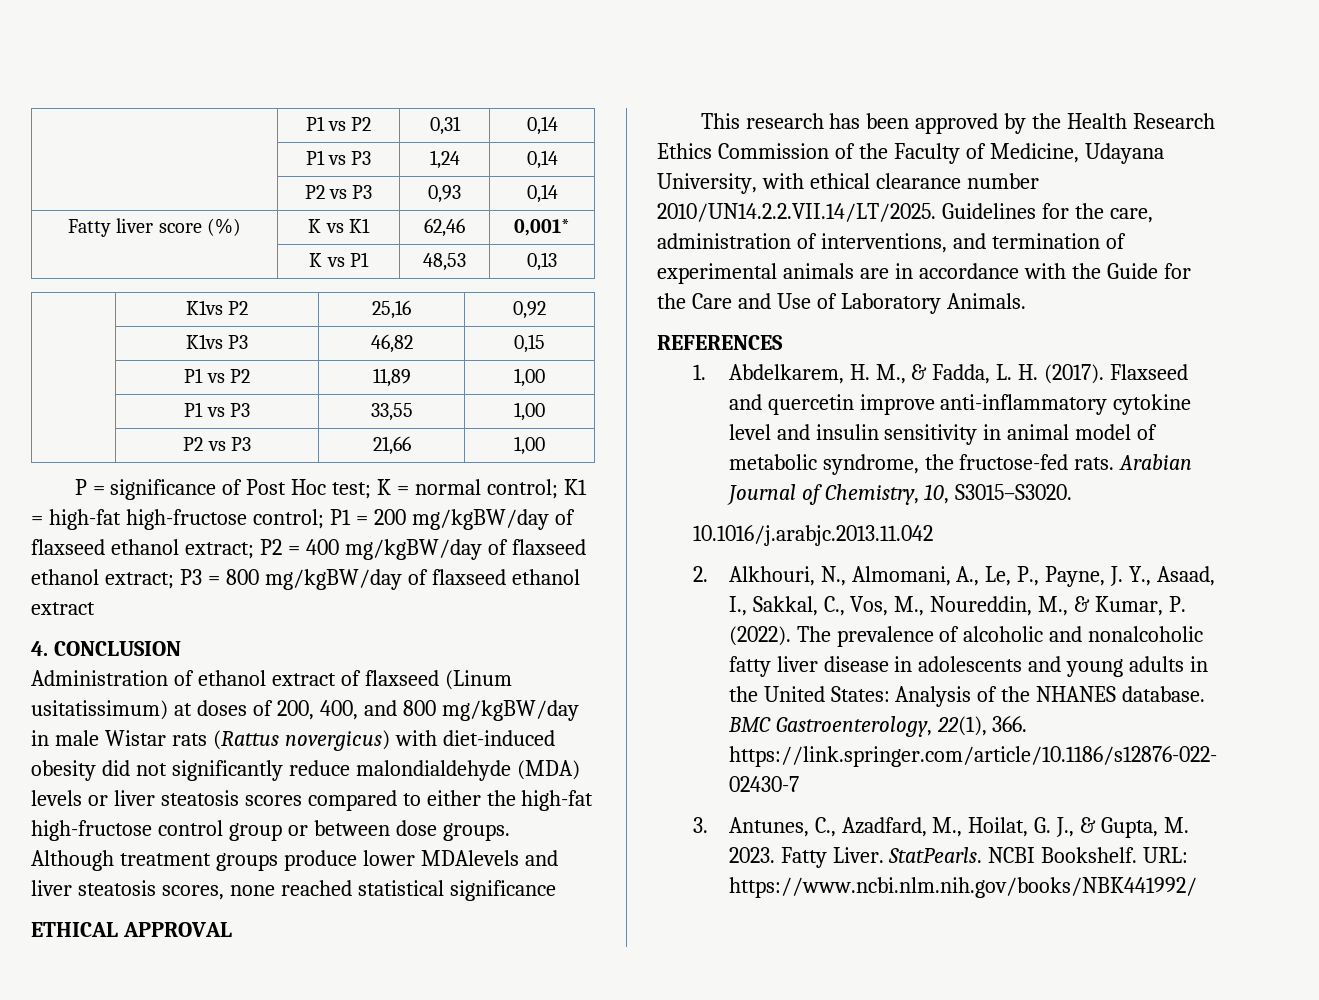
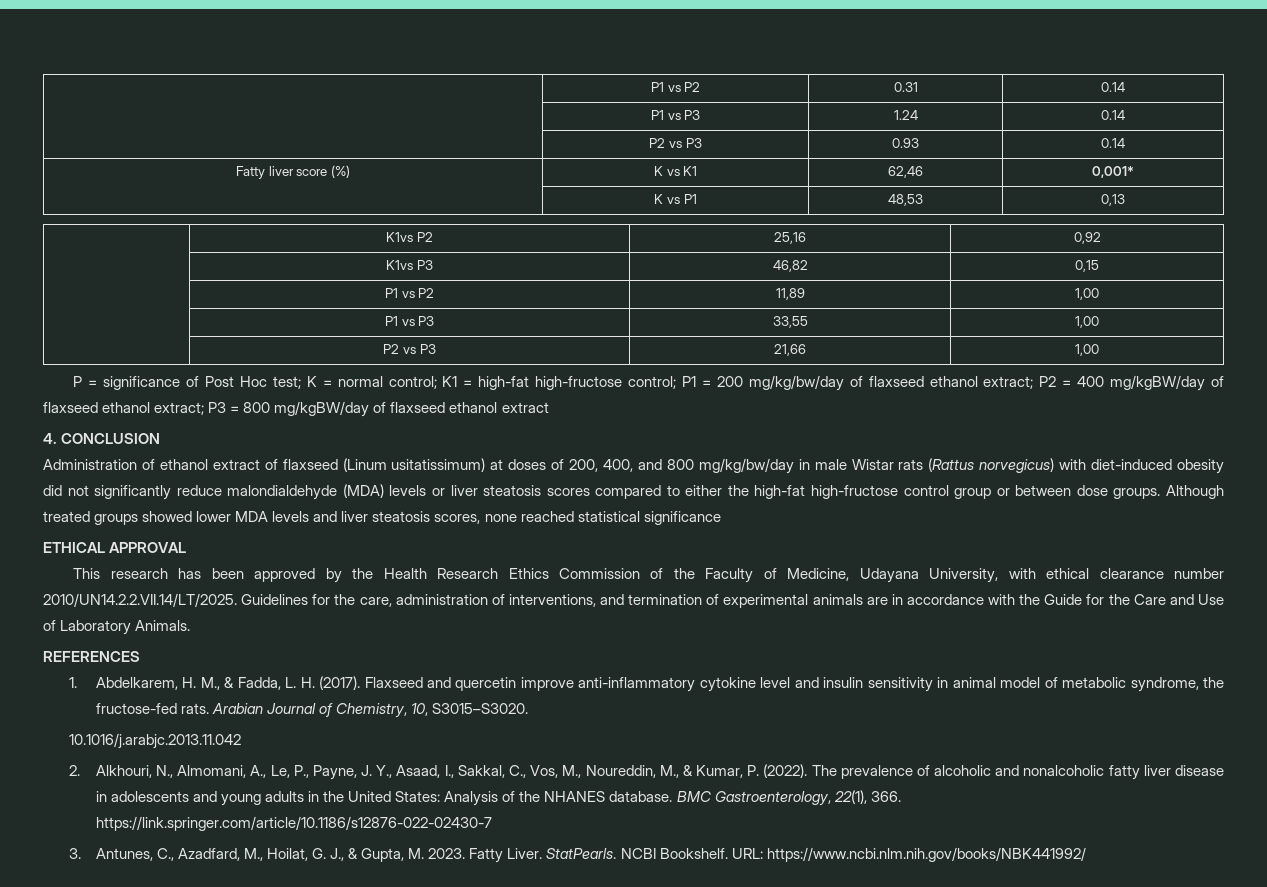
- | P1 vs P2 | 0,31 | 0,14
- | P1 vs P3 | 1,24 | 0,14
- | P2 vs P3 | 0,93 | 0,14
+ | P1 vs P2 | 0.31 | 0.14
+ | P1 vs P3 | 1.24 | 0.14
+ | P2 vs P3 | 0.93 | 0.14
- P = significance of Post Hoc test; K = normal control; K1 = high-fat high-fructose control; P1 = 200 mg/kgBW/day of flaxseed ethanol extract; P2 = 400 mg/kgBW/day of flaxseed ethanol extract; P3 = 800 mg/kgBW/day of flaxseed ethanol extract
+ P = significance of Post Hoc test; K = normal control; K1 = high-fat high-fructose control; P1 = 200 mg/kg/bw/day of flaxseed ethanol extract; P2 = 400 mg/kgBW/day of flaxseed ethanol extract; P3 = 800 mg/kgBW/day of flaxseed ethanol extract
- Administration of ethanol extract of flaxseed (Linum usitatissimum) at doses of 200, 400, and 800 mg/kgBW/day in male Wistar rats (Rattus novergicus) with diet-induced obesity did not significantly reduce malondialdehyde (MDA) levels or liver steatosis scores compared to either the high-fat high-fructose control group or between dose groups.
+ Administration of ethanol extract of flaxseed (Linum usitatissimum) at doses of 200, 400, and 800 mg/kg/bw/day in male Wistar rats (Rattus norvegicus) with diet-induced obesity did not significantly reduce malondialdehyde (MDA) levels or liver steatosis scores compared to either the high-fat high-fructose control group or between dose groups.
- Although treatment groups produce lower MDAlevels and liver steatosis scores, none reached statistical significance
+ Although treated groups showed lower MDA levels and liver steatosis scores, none reached statistical significance

